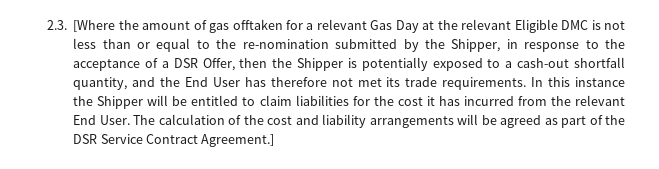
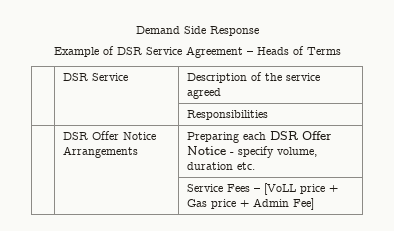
- 2.3. [Where the amount of gas offtaken for a relevant Gas Day at the relevant Eligible DMC is not less than or equal to the re-nomination submitted by the Shipper, in response to the acceptance of a DSR Offer, then the Shipper is potentially exposed to a cash-out shortfall quantity, and the End User has therefore not met its trade requirements. In this instance the Shipper will be entitled to claim liabilities for the cost it has incurred from the relevant End User. The calculation of the cost and liability arrangements will be agreed as part of the DSR Service Contract Agreement.]
+ Demand Side Response
+ Example of DSR Service Agreement – Heads of Terms
+ | DSR Service | Description of the service agreed
+ | | Responsibilities
+ | DSR Offer Notice Arrangements | Preparing each DSR Offer Notice - specify volume, duration etc.
+ | | Service Fees – [VoLL price + Gas price + Admin Fee]

